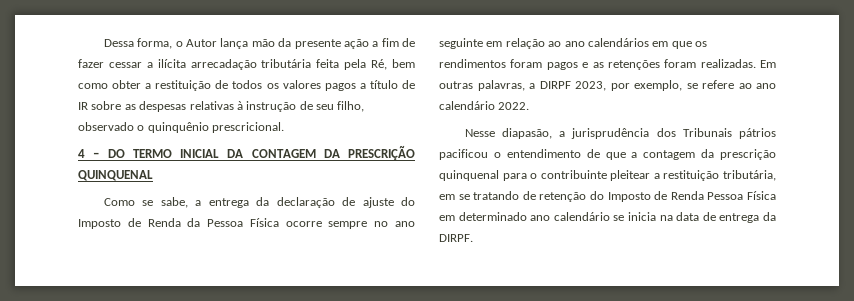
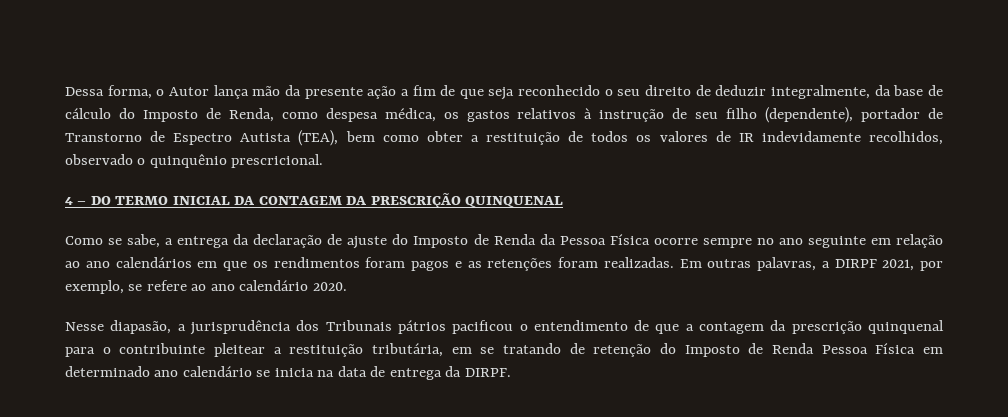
- Dessa forma, o Autor lança mão da presente ação a fim de fazer cessar a ilícita arrecadação tributária feita pela Ré, bem como obter a restituição de todos os valores pagos a título de IR sobre as despesas relativas à instrução de seu filho, observado o quinquênio prescricional.
+ Dessa forma, o Autor lança mão da presente ação a fim de que seja reconhecido o seu direito de deduzir integralmente, da base de cálculo do Imposto de Renda, como despesa médica, os gastos relativos à instrução de seu filho (dependente), portador de Transtorno de Espectro Autista (TEA), bem como obter a restituição de todos os valores de IR indevidamente recolhidos, observado o quinquênio prescricional.
- Em outras palavras, a DIRPF 2023, por exemplo, se refere ao ano calendário 2022.
+ Em outras palavras, a DIRPF 2021, por exemplo, se refere ao ano calendário 2020.

